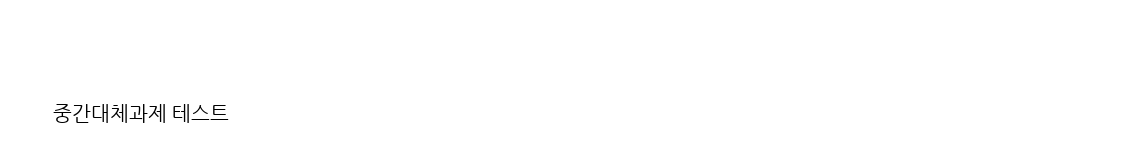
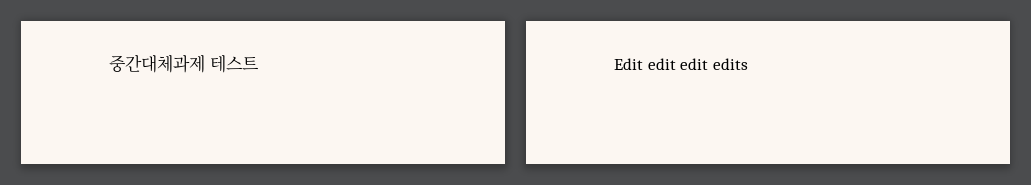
+ Edit edit edit edits

